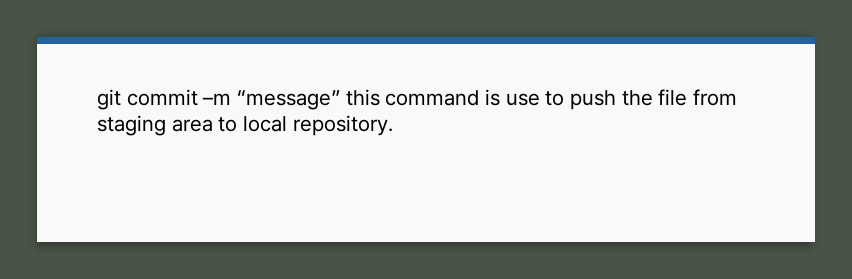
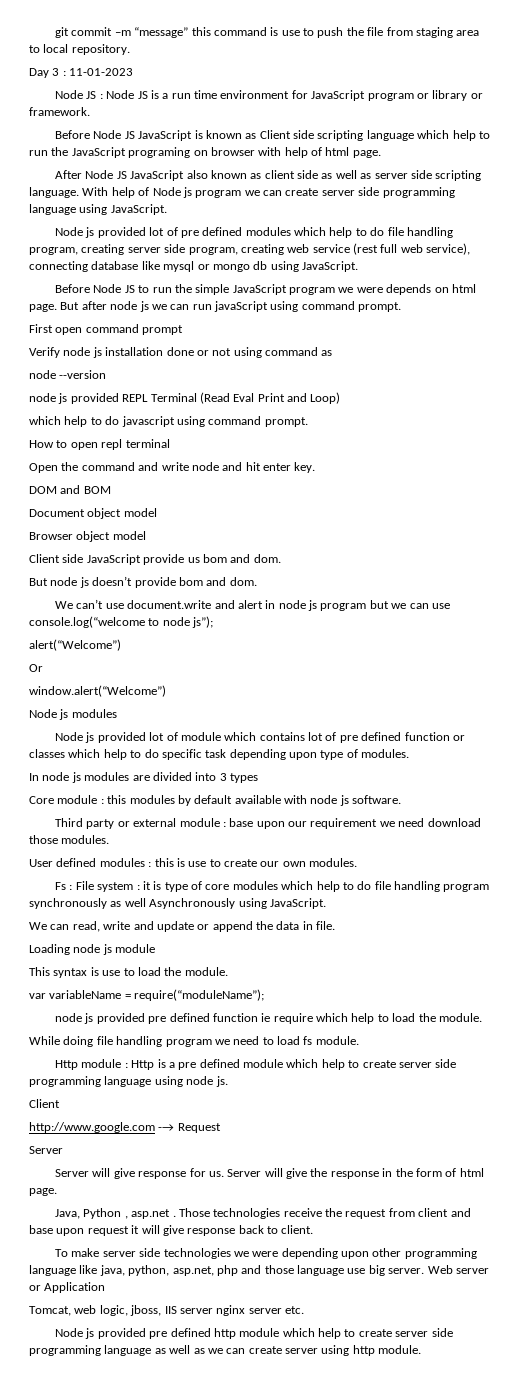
+ Day 3 : 11-01-2023
+ Node JS : Node JS is a run time environment for JavaScript program or library or framework.
+ Before Node JS JavaScript is known as Client side scripting language which help to run the JavaScript programing on browser with help of html page.
+ After Node JS JavaScript also known as client side as well as server side scripting language. With help of Node js program we can create server side programming language using JavaScript.
+ Node js provided lot of pre defined modules which help to do file handling program, creating server side program, creating web service (rest full web service), connecting database like mysql or mongo db using JavaScript.
+ Before Node JS to run the simple JavaScript program we were depends on html page. But after node js we can run javaScript using command prompt.
+ First open command prompt
+ Verify node js installation done or not using command as
+ node --version
+ node js provided REPL Terminal (Read Eval Print and Loop)
+ which help to do javascript using command prompt.
+ How to open repl terminal
+ Open the command and write node and hit enter key.
+ DOM and BOM
+ Document object model
+ Browser object model
+ Client side JavaScript provide us bom and dom.
+ But node js doesn’t provide bom and dom.
+ We can’t use document.write and alert in node js program but we can use console.log(“welcome to node js”);
+ alert(“Welcome”)
+ Or
+ window.alert(“Welcome”)
+ Node js modules
+ Node js provided lot of module which contains lot of pre defined function or classes which help to do specific task depending upon type of modules.
+ In node js modules are divided into 3 types
+ Core module : this modules by default available with node js software.
+ Third party or external module : base upon our requirement we need download those modules.
+ User defined modules : this is use to create our own modules.
+ Fs : File system : it is type of core modules which help to do file handling program synchronously as well Asynchronously using JavaScript.
+ We can read, write and update or append the data in file.
+ Loading node js module
+ This syntax is use to load the module.
+ var variableName = require(“moduleName”);
+ node js provided pre defined function ie require which help to load the module.
+ While doing file handling program we need to load fs module.
+ Http module : Http is a pre defined module which help to create server side programming language using node js.
+ Client
+ http://www.google.com -→ Request
+ Server
+ Server will give response for us. Server will give the response in the form of html page.
+ Java, Python , asp.net . Those technologies receive the request from client and base upon request it will give response back to client.
+ To make server side technologies we were depending upon other programming language like java, python, asp.net, php and those language use big server. Web server or Application
+ Tomcat, web logic, jboss, IIS server nginx server etc.
+ Node js provided pre defined http module which help to create server side programming language as well as we can create server using http module.

